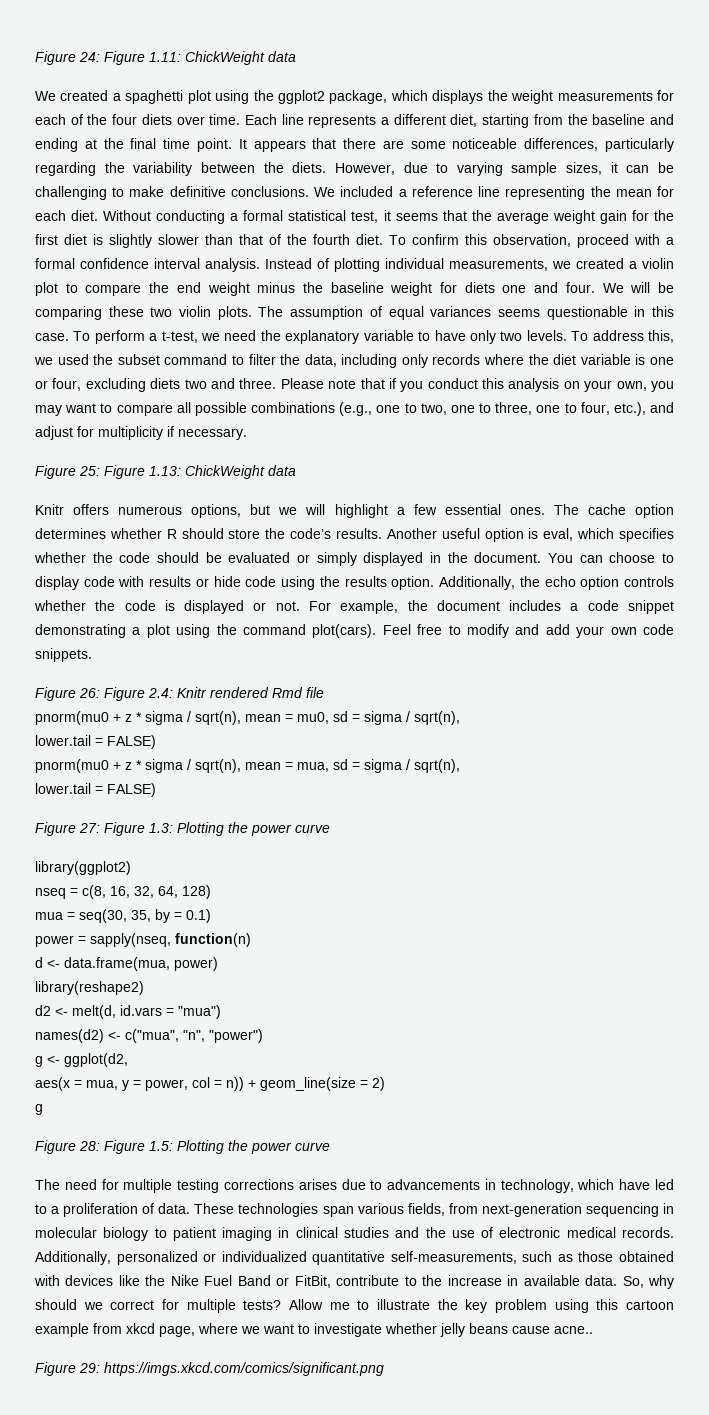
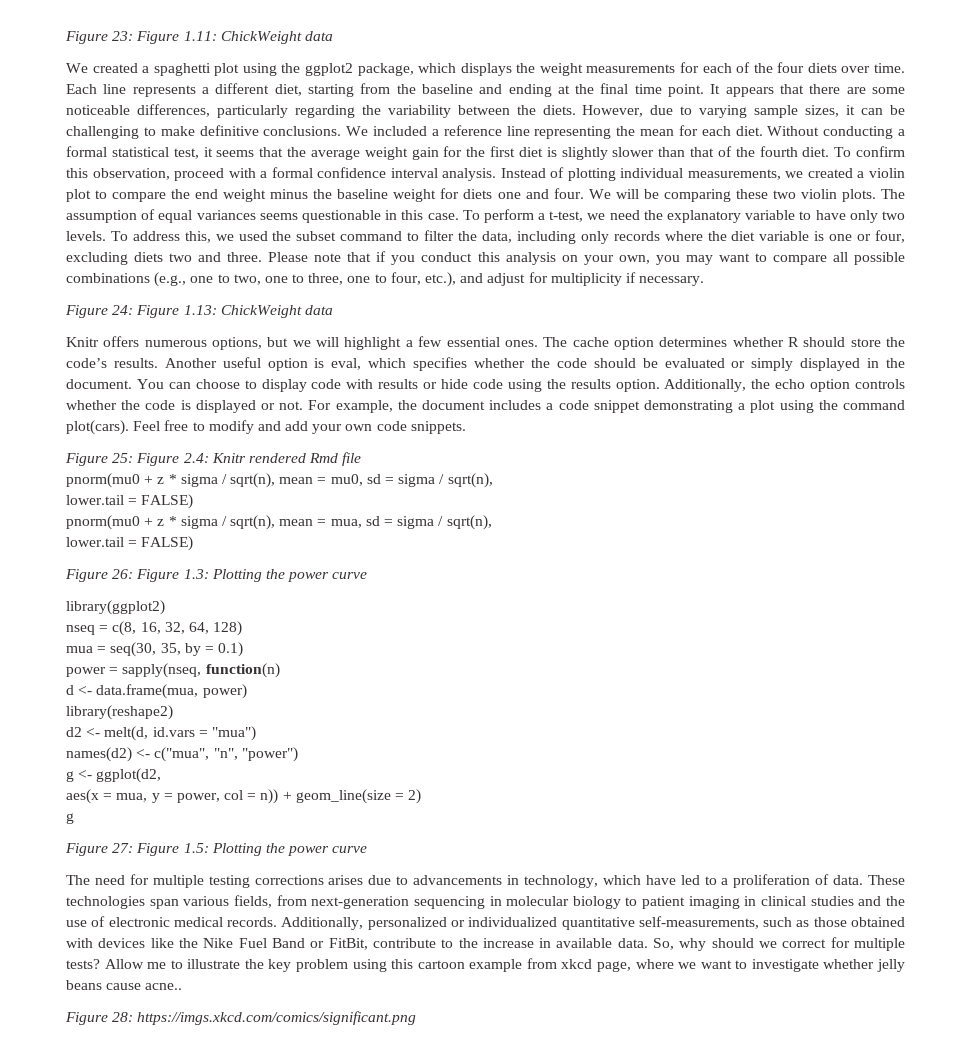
- Figure 24: Figure 1.11: ChickWeight data
+ Figure 23: Figure 1.11: ChickWeight data
- Figure 25: Figure 1.13: ChickWeight data
+ Figure 24: Figure 1.13: ChickWeight data
- Figure 26: Figure 2.4: Knitr rendered Rmd file
+ Figure 25: Figure 2.4: Knitr rendered Rmd file
- Figure 27: Figure 1.3: Plotting the power curve
+ Figure 26: Figure 1.3: Plotting the power curve
- Figure 28: Figure 1.5: Plotting the power curve
+ Figure 27: Figure 1.5: Plotting the power curve
- Figure 29: https://imgs.xkcd.com/comics/significant.png
+ Figure 28: https://imgs.xkcd.com/comics/significant.png

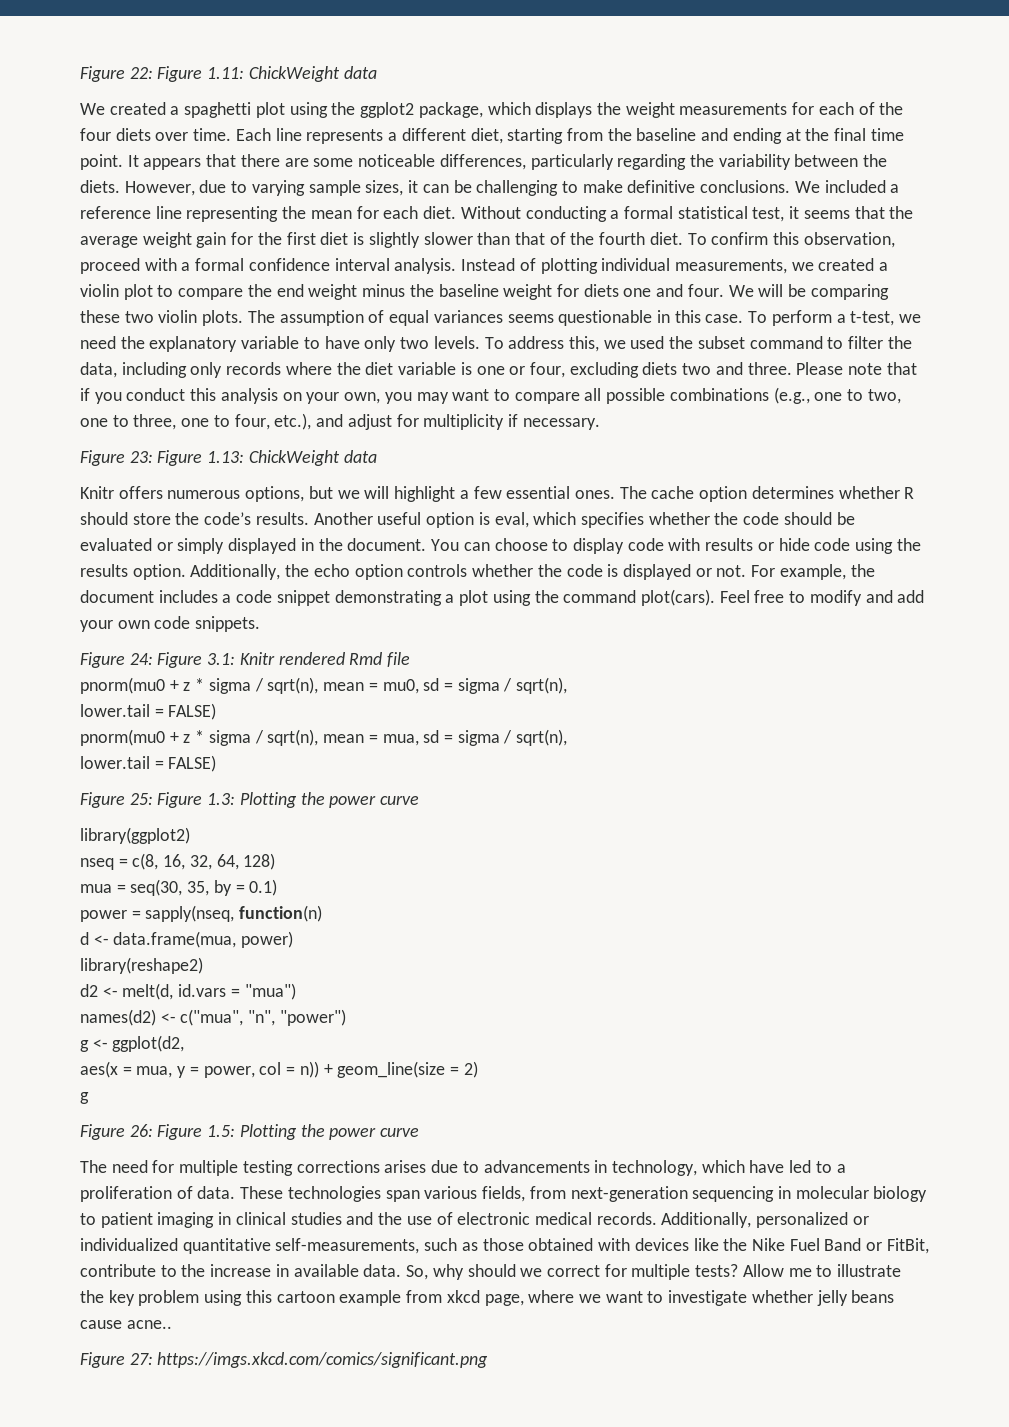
- Figure 23: Figure 1.11: ChickWeight data
+ Figure 22: Figure 1.11: ChickWeight data
- Figure 24: Figure 1.13: ChickWeight data
+ Figure 23: Figure 1.13: ChickWeight data
- Figure 25: Figure 2.4: Knitr rendered Rmd file
+ Figure 24: Figure 3.1: Knitr rendered Rmd file
- Figure 26: Figure 1.3: Plotting the power curve
+ Figure 25: Figure 1.3: Plotting the power curve
- Figure 27: Figure 1.5: Plotting the power curve
+ Figure 26: Figure 1.5: Plotting the power curve
- Figure 28: https://imgs.xkcd.com/comics/significant.png
+ Figure 27: https://imgs.xkcd.com/comics/significant.png

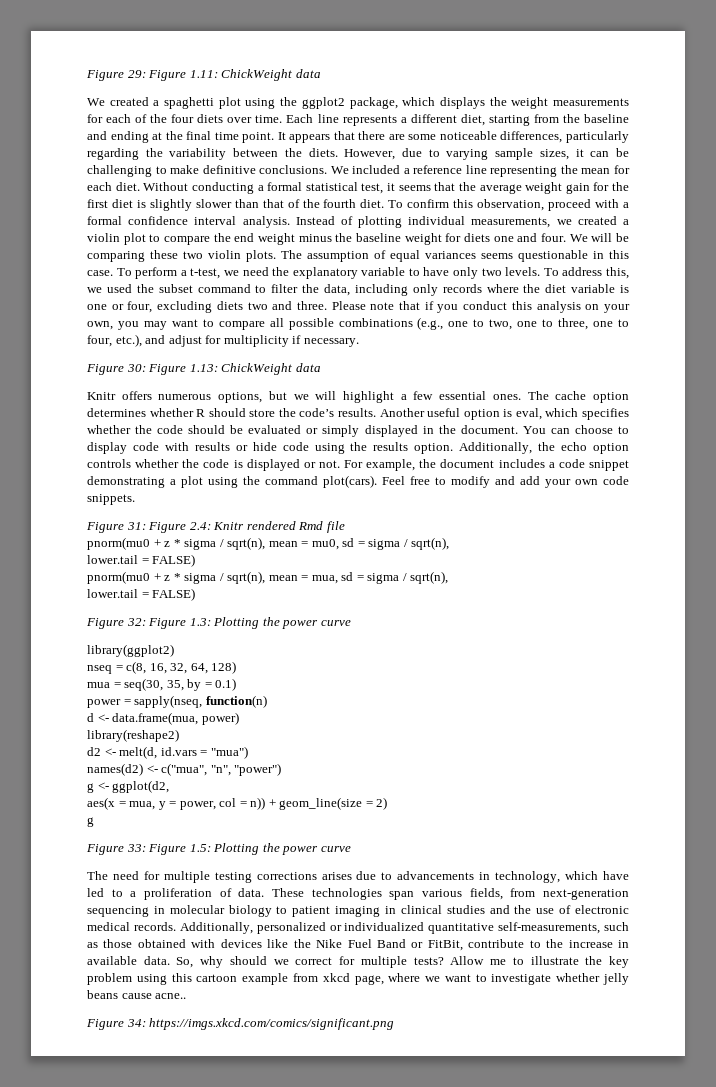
- Figure 22: Figure 1.11: ChickWeight data
+ Figure 29: Figure 1.11: ChickWeight data
- Figure 23: Figure 1.13: ChickWeight data
+ Figure 30: Figure 1.13: ChickWeight data
- Figure 24: Figure 3.1: Knitr rendered Rmd file
+ Figure 31: Figure 2.4: Knitr rendered Rmd file
- Figure 25: Figure 1.3: Plotting the power curve
+ Figure 32: Figure 1.3: Plotting the power curve
- Figure 26: Figure 1.5: Plotting the power curve
+ Figure 33: Figure 1.5: Plotting the power curve
- Figure 27: https://imgs.xkcd.com/comics/significant.png
+ Figure 34: https://imgs.xkcd.com/comics/significant.png

